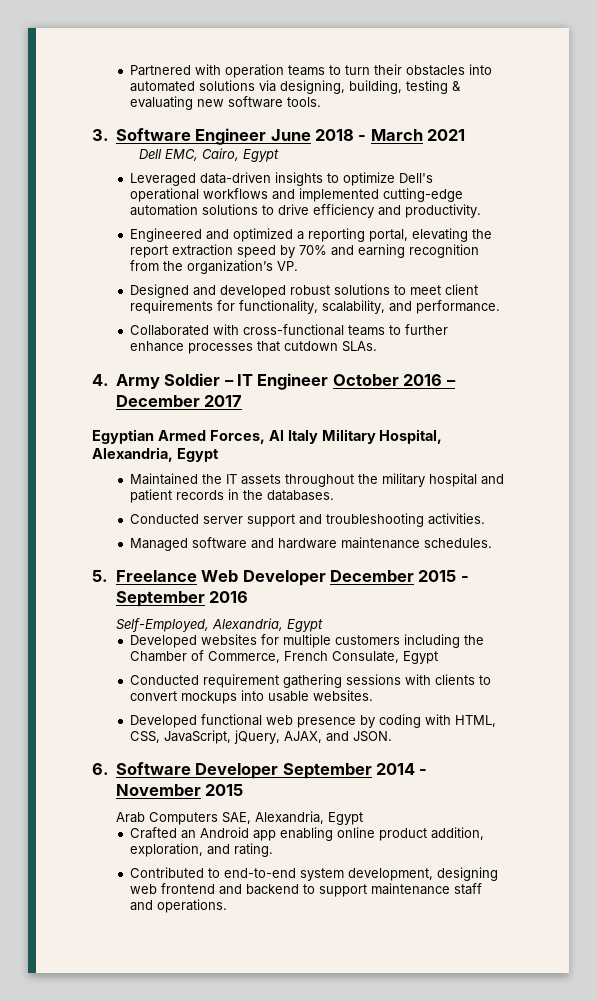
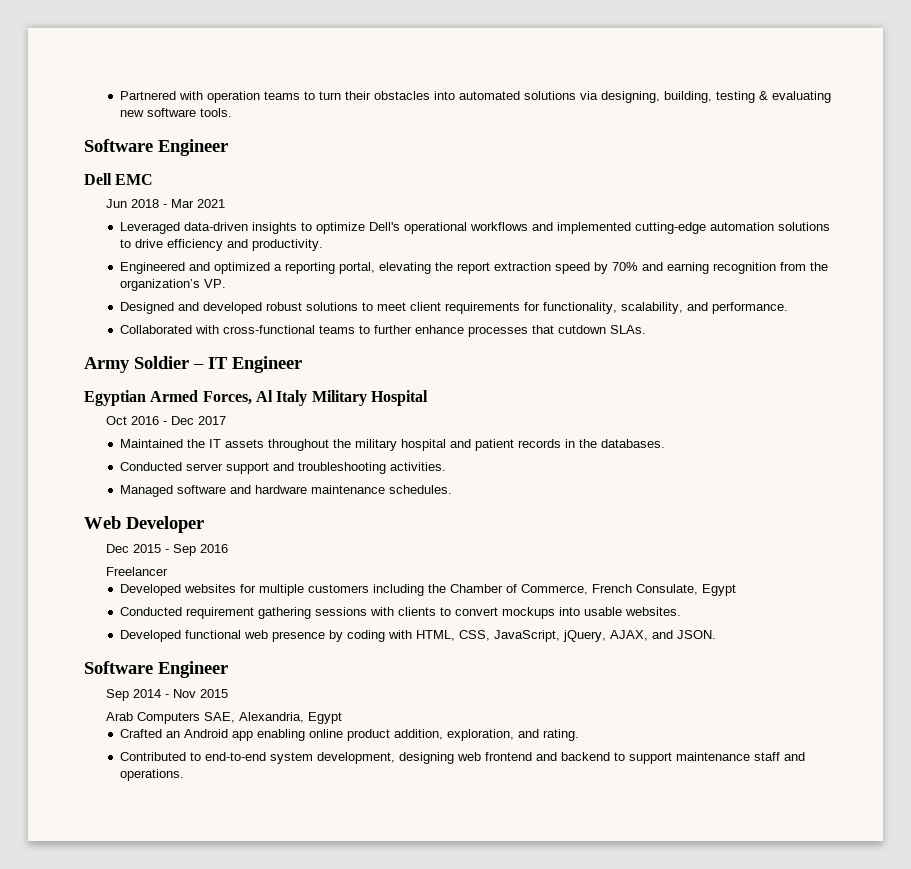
  Partnered with operation teams to turn their obstacles into automated solutions via designing, building, testing & evaluating new software tools.
- 3. Software Engineer June 2018 - March 2021
+ Software Engineer
+ Dell EMC
+ Jun 2018 - Mar 2021
- Dell EMC, Cairo, Egypt
- 4. Army Soldier – IT Engineer October 2016 – December 2017
+ Army Soldier – IT Engineer
- Egyptian Armed Forces, Al Italy Military Hospital, Alexandria, Egypt
+ Egyptian Armed Forces, Al Italy Military Hospital
+ Oct 2016 - Dec 2017
- 5. Freelance Web Developer December 2015 - September 2016
+ Web Developer
+ Dec 2015 - Sep 2016
- Self-Employed, Alexandria, Egypt
+ Freelancer
  Developed functional web presence by coding with HTML, CSS, JavaScript, jQuery, AJAX, and JSON.
- 6. Software Developer September 2014 - November 2015
+ Software Engineer
+ Sep 2014 - Nov 2015

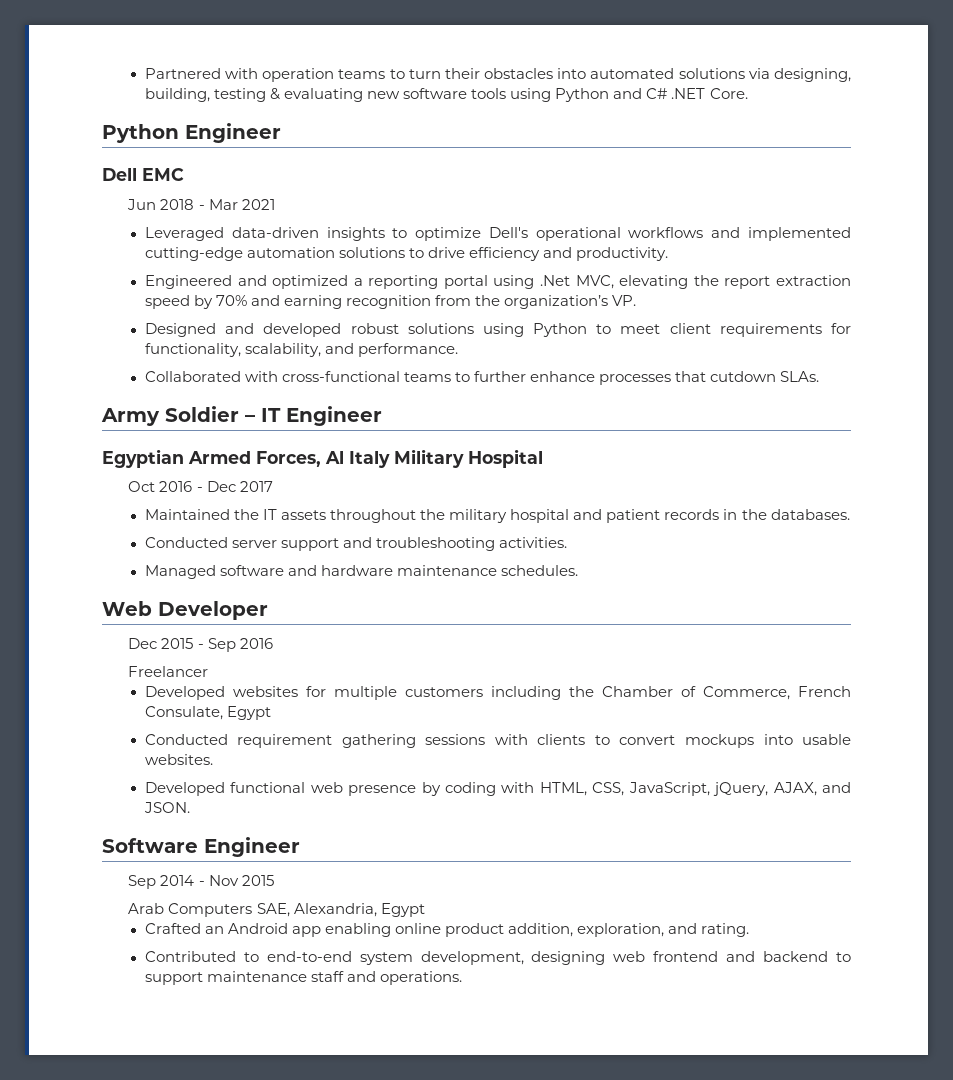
- Partnered with operation teams to turn their obstacles into automated solutions via designing, building, testing & evaluating new software tools.
- Software Engineer
+ Partnered with operation teams to turn their obstacles into automated solutions via designing, building, testing & evaluating new software tools using Python and C# .NET Core.
+ Python Engineer
- Engineered and optimized a reporting portal, elevating the report extraction speed by 70% and earning recognition from the organization’s VP.
+ Engineered and optimized a reporting portal using .Net MVC, elevating the report extraction speed by 70% and earning recognition from the organization’s VP.
- Designed and developed robust solutions to meet client requirements for functionality, scalability, and performance.
+ Designed and developed robust solutions using Python to meet client requirements for functionality, scalability, and performance.

